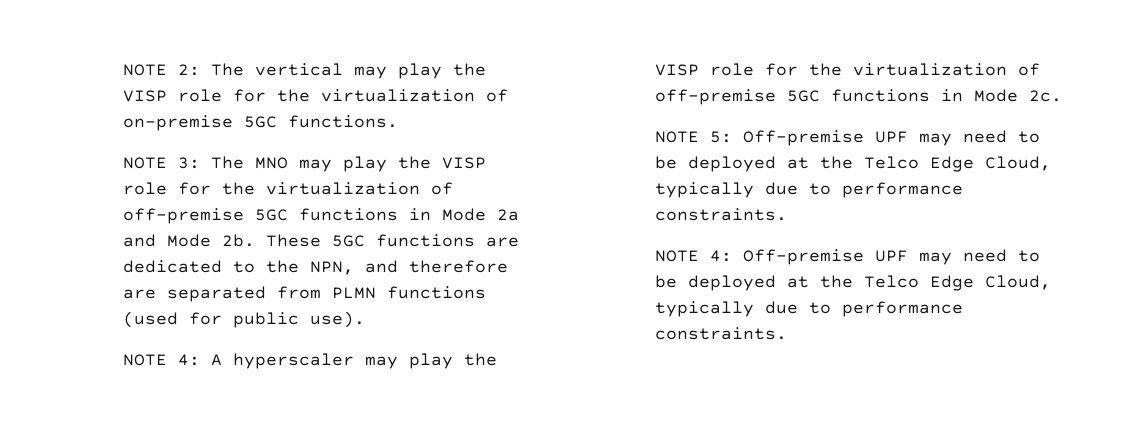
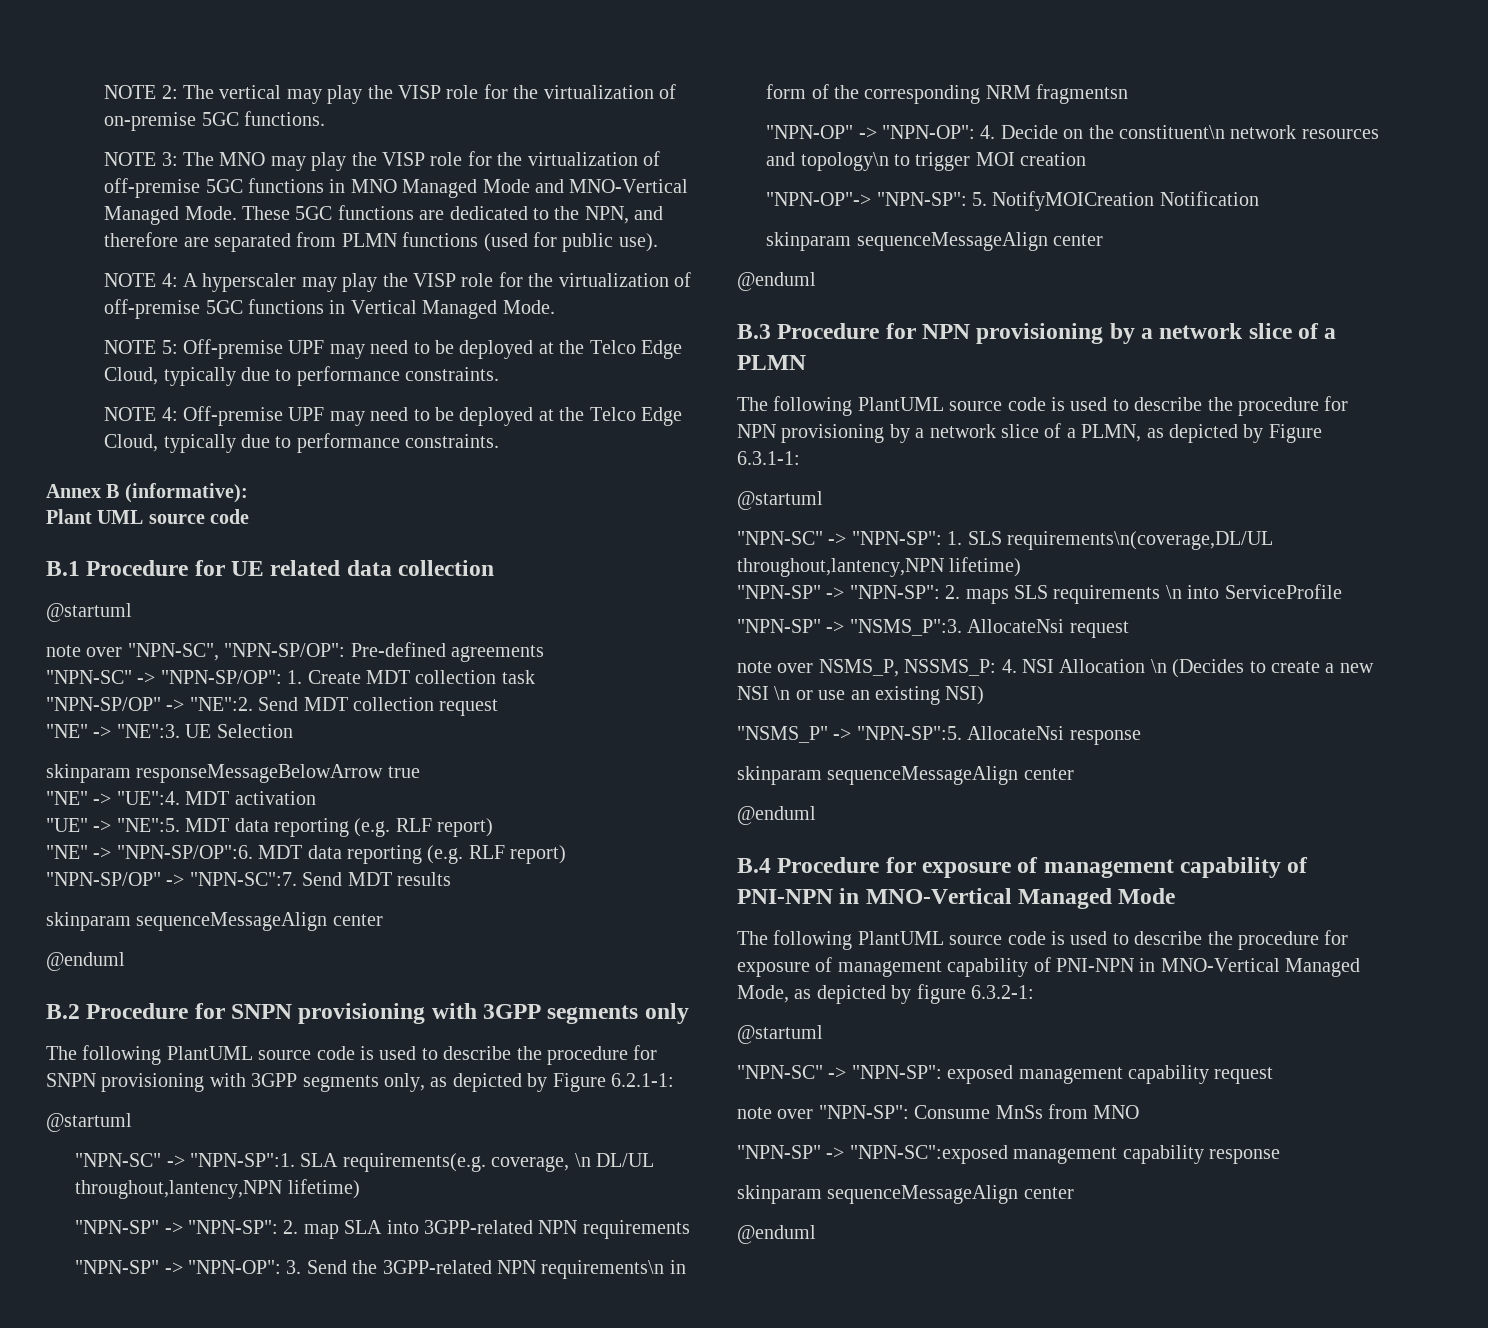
- NOTE 3: The MNO may play the VISP role for the virtualization of off-premise 5GC functions in Mode 2a and Mode 2b.
+ NOTE 3: The MNO may play the VISP role for the virtualization of off-premise 5GC functions in MNO Managed Mode and MNO-Vertical Managed Mode.
- NOTE 4: A hyperscaler may play the VISP role for the virtualization of off-premise 5GC functions in Mode 2c.
+ NOTE 4: A hyperscaler may play the VISP role for the virtualization of off-premise 5GC functions in Vertical Managed Mode.
+ Annex B (informative):
+ Plant UML source code
+ B.1 Procedure for UE related data collection
+ @startuml
+ note over "NPN-SC", "NPN-SP/OP": Pre-defined agreements
+ "NPN-SC" -> "NPN-SP/OP": 1. Create MDT collection task
+ "NPN-SP/OP" -> "NE":2. Send MDT collection request
+ "NE" -> "NE":3. UE Selection
+ skinparam responseMessageBelowArrow true
+ "NE" -> "UE":4. MDT activation
+ "UE" -> "NE":5. MDT data reporting (e.g. RLF report)
+ "NE" -> "NPN-SP/OP":6. MDT data reporting (e.g. RLF report)
+ "NPN-SP/OP" -> "NPN-SC":7. Send MDT results
+ skinparam sequenceMessageAlign center
+ @enduml
+ B.2 Procedure for SNPN provisioning with 3GPP segments only
+ The following PlantUML source code is used to describe the procedure for SNPN provisioning with 3GPP segments only, as depicted by Figure 6.2.1-1:
+ @startuml
+ "NPN-SC" -> "NPN-SP":1. SLA requirements(e.g. coverage, \n DL/UL throughout,lantency,NPN lifetime)
+ "NPN-SP" -> "NPN-SP": 2. map SLA into 3GPP-related NPN requirements
+ "NPN-SP" -> "NPN-OP": 3. Send the 3GPP-related NPN requirements\n in form of the corresponding NRM fragmentsn
+ "NPN-OP" -> "NPN-OP": 4. Decide on the constituent\n network resources and topology\n to trigger MOI creation
+ "NPN-OP"-> "NPN-SP": 5. NotifyMOICreation Notification
+ skinparam sequenceMessageAlign center
+ @enduml
+ B.3 Procedure for NPN provisioning by a network slice of a PLMN
+ The following PlantUML source code is used to describe the procedure for NPN provisioning by a network slice of a PLMN, as depicted by Figure 6.3.1-1:
+ @startuml
+ "NPN-SC" -> "NPN-SP": 1. SLS requirements\n(coverage,DL/UL throughout,lantency,NPN lifetime)
+ "NPN-SP" -> "NPN-SP": 2. maps SLS requirements \n into ServiceProfile
+ "NPN-SP" -> "NSMS_P":3. AllocateNsi request
+ note over NSMS_P, NSSMS_P: 4. NSI Allocation \n (Decides to create a new NSI \n or use an existing NSI)
+ "NSMS_P" -> "NPN-SP":5. AllocateNsi response
+ skinparam sequenceMessageAlign center
+ @enduml
+ B.4 Procedure for exposure of management capability of PNI-NPN in MNO-Vertical Managed Mode
+ The following PlantUML source code is used to describe the procedure for exposure of management capability of PNI-NPN in MNO-Vertical Managed Mode, as depicted by figure 6.3.2-1:
+ @startuml
+ "NPN-SC" -> "NPN-SP": exposed management capability request
+ note over "NPN-SP": Consume MnSs from MNO
+ "NPN-SP" -> "NPN-SC":exposed management capability response
+ skinparam sequenceMessageAlign center
+ @enduml

